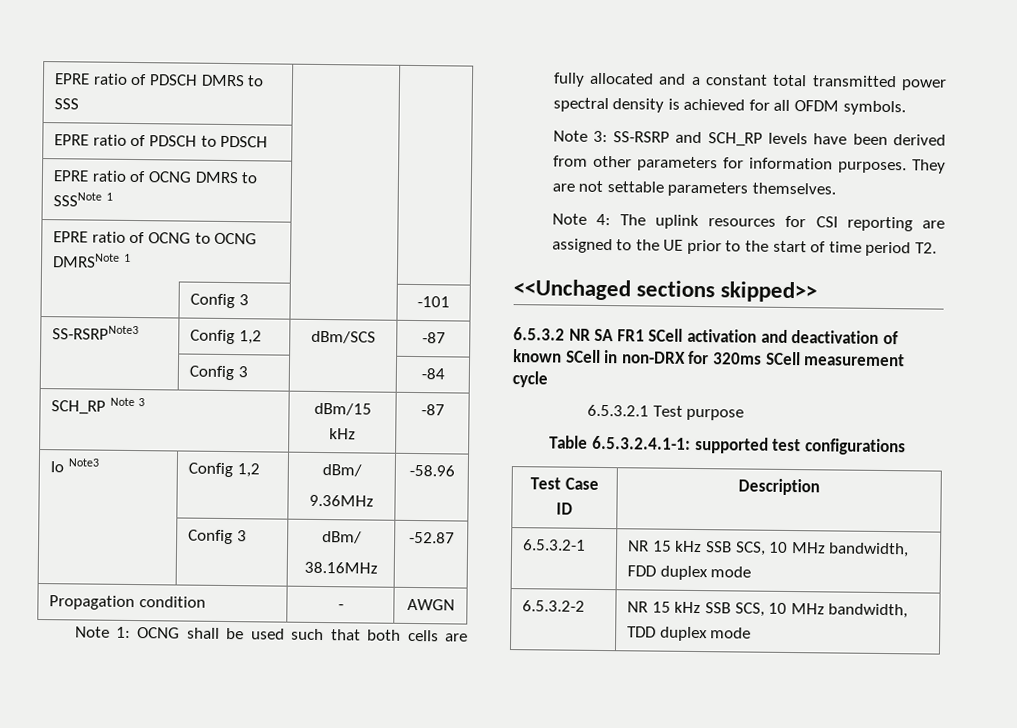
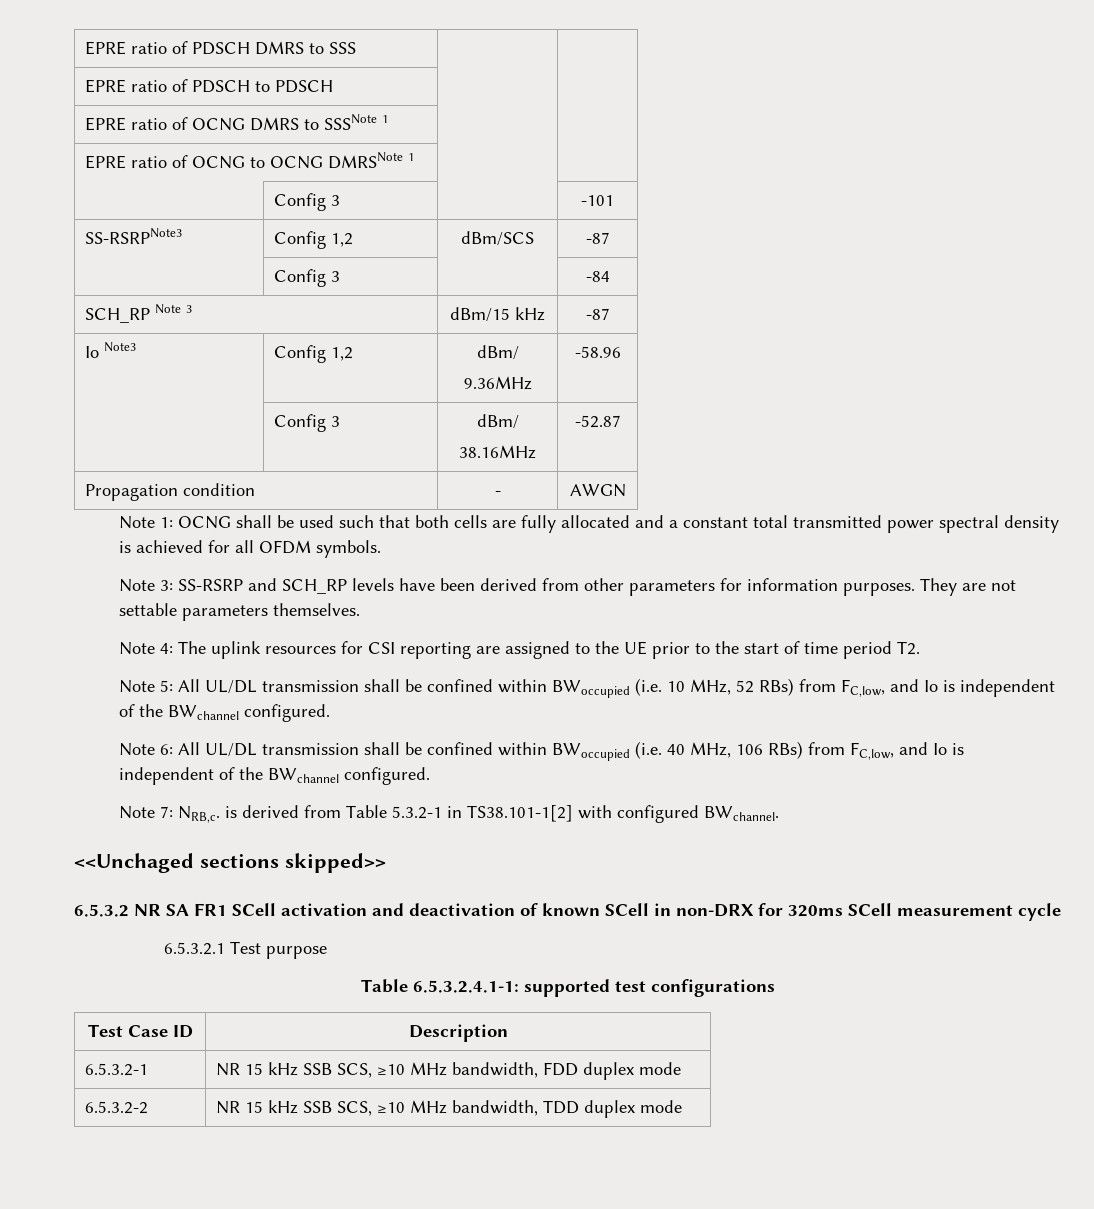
+ Note 5: All UL/DL transmission shall be confined within BWoccupied (i.e. 10 MHz, 52 RBs) from FC,low, and Io is independent of the BWchannel configured.
+ Note 6: All UL/DL transmission shall be confined within BWoccupied (i.e. 40 MHz, 106 RBs) from FC,low, and Io is independent of the BWchannel configured.
+ Note 7: NRB,c. is derived from Table 5.3.2-1 in TS38.101-1[2] with configured BWchannel.
- 6.5.3.2-1 | NR 15 kHz SSB SCS, 10 MHz bandwidth, FDD duplex mode
+ 6.5.3.2-1 | NR 15 kHz SSB SCS, ≥10 MHz bandwidth, FDD duplex mode
- 6.5.3.2-2 | NR 15 kHz SSB SCS, 10 MHz bandwidth, TDD duplex mode
+ 6.5.3.2-2 | NR 15 kHz SSB SCS, ≥10 MHz bandwidth, TDD duplex mode

